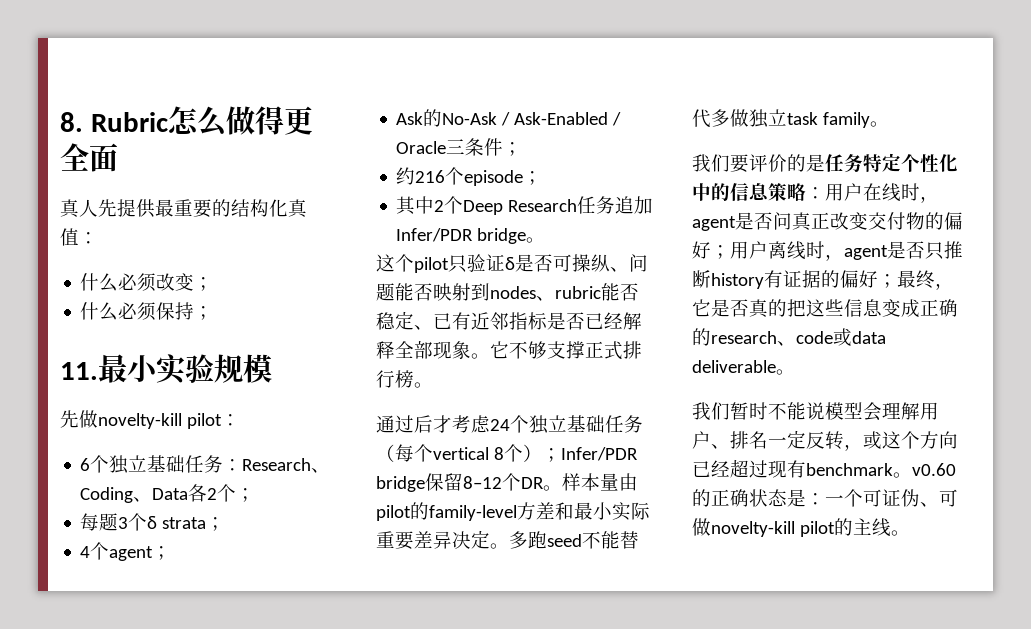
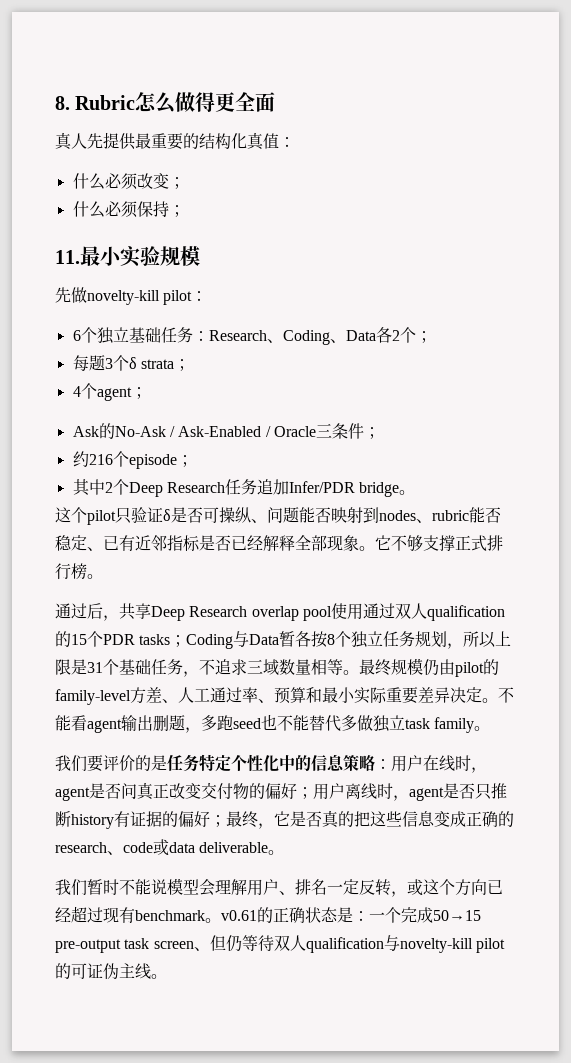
- 通过后才考虑24个独立基础任务（每个vertical 8个）；Infer/PDR bridge保留8–12个DR。样本量由pilot的family-level方差和最小实际重要差异决定。
+ 通过后，共享Deep Research overlap pool使用通过双人qualification的15个PDR tasks；Coding与Data暂各按8个独立任务规划，所以上限是31个基础任务，不追求三域数量相等。最终规模仍由pilot的family-level方差、人工通过率、预算和最小实际重要差异决定。
- 多跑seed不能替代多做独立task family。
+ 不能看agent输出删题，多跑seed也不能替代多做独立task family。
- 我们暂时不能说模型会理解用户、排名一定反转，或这个方向已经超过现有benchmark。v0.60的正确状态是：一个可证伪、可做novelty-kill pilot的主线。
+ 我们暂时不能说模型会理解用户、排名一定反转，或这个方向已经超过现有benchmark。v0.61的正确状态是：一个完成50→15 pre-output task screen、但仍等待双人qualification与novelty-kill pilot的可证伪主线。

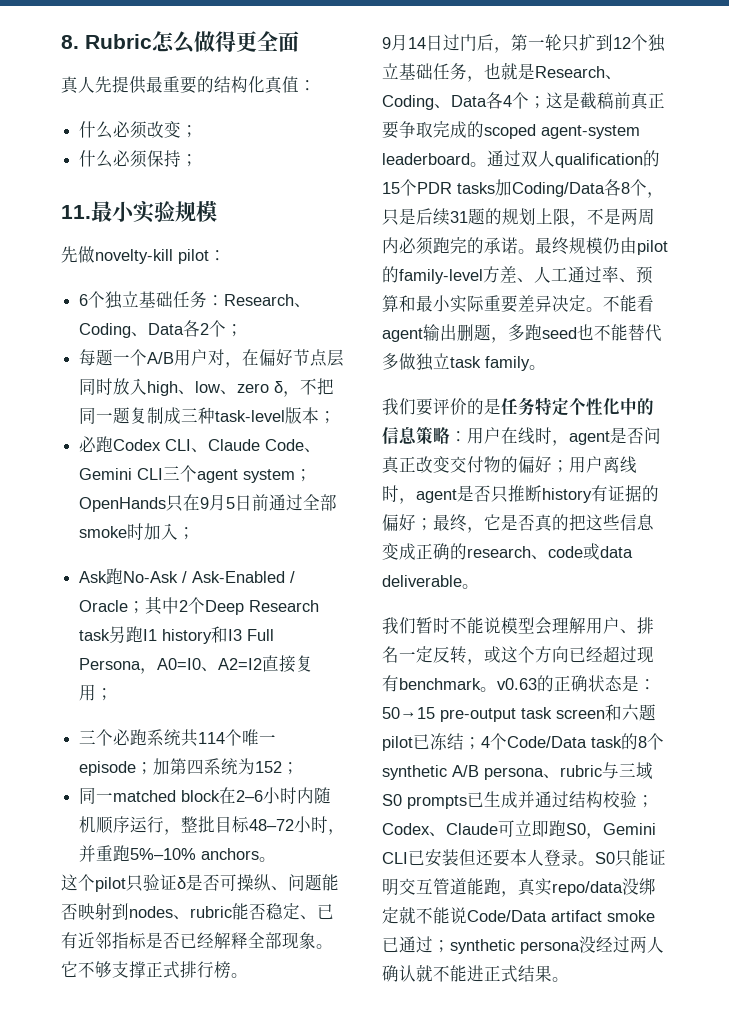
- 每题3个δ strata；
- 4个agent；
+ 每题一个A/B用户对，在偏好节点层同时放入high、low、zero δ，不把同一题复制成三种task-level版本；
+ 必跑Codex CLI、Claude Code、Gemini CLI三个agent system；OpenHands只在9月5日前通过全部smoke时加入；
- Ask的No-Ask / Ask-Enabled / Oracle三条件；
- 约216个episode；
- 其中2个Deep Research任务追加Infer/PDR bridge。
+ Ask跑No-Ask / Ask-Enabled / Oracle；其中2个Deep Research task另跑I1 history和I3 Full Persona，A0=I0、A2=I2直接复用；
+ 三个必跑系统共114个唯一episode；加第四系统为152；
+ 同一matched block在2–6小时内随机顺序运行，整批目标48–72小时，并重跑5%–10% anchors。
- 通过后，共享Deep Research overlap pool使用通过双人qualification的15个PDR tasks；Coding与Data暂各按8个独立任务规划，所以上限是31个基础任务，不追求三域数量相等。
+ 9月14日过门后，第一轮只扩到12个独立基础任务，也就是Research、Coding、Data各4个；这是截稿前真正要争取完成的scoped agent-system leaderboard。通过双人qualification的15个PDR tasks加Coding/Data各8个，只是后续31题的规划上限，不是两周内必须跑完的承诺。
- 我们暂时不能说模型会理解用户、排名一定反转，或这个方向已经超过现有benchmark。v0.61的正确状态是：一个完成50→15 pre-output task screen、但仍等待双人qualification与novelty-kill pilot的可证伪主线。
+ 我们暂时不能说模型会理解用户、排名一定反转，或这个方向已经超过现有benchmark。v0.63的正确状态是：50→15 pre-output task screen和六题pilot已冻结；4个Code/Data task的8个synthetic A/B persona、rubric与三域S0 prompts已生成并通过结构校验；Codex、Claude可立即跑S0，Gemini CLI已安装但还要本人登录。S0只能证明交互管道能跑，真实repo/data没绑定就不能说Code/Data artifact smoke已通过；synthetic persona没经过两人确认就不能进正式结果。

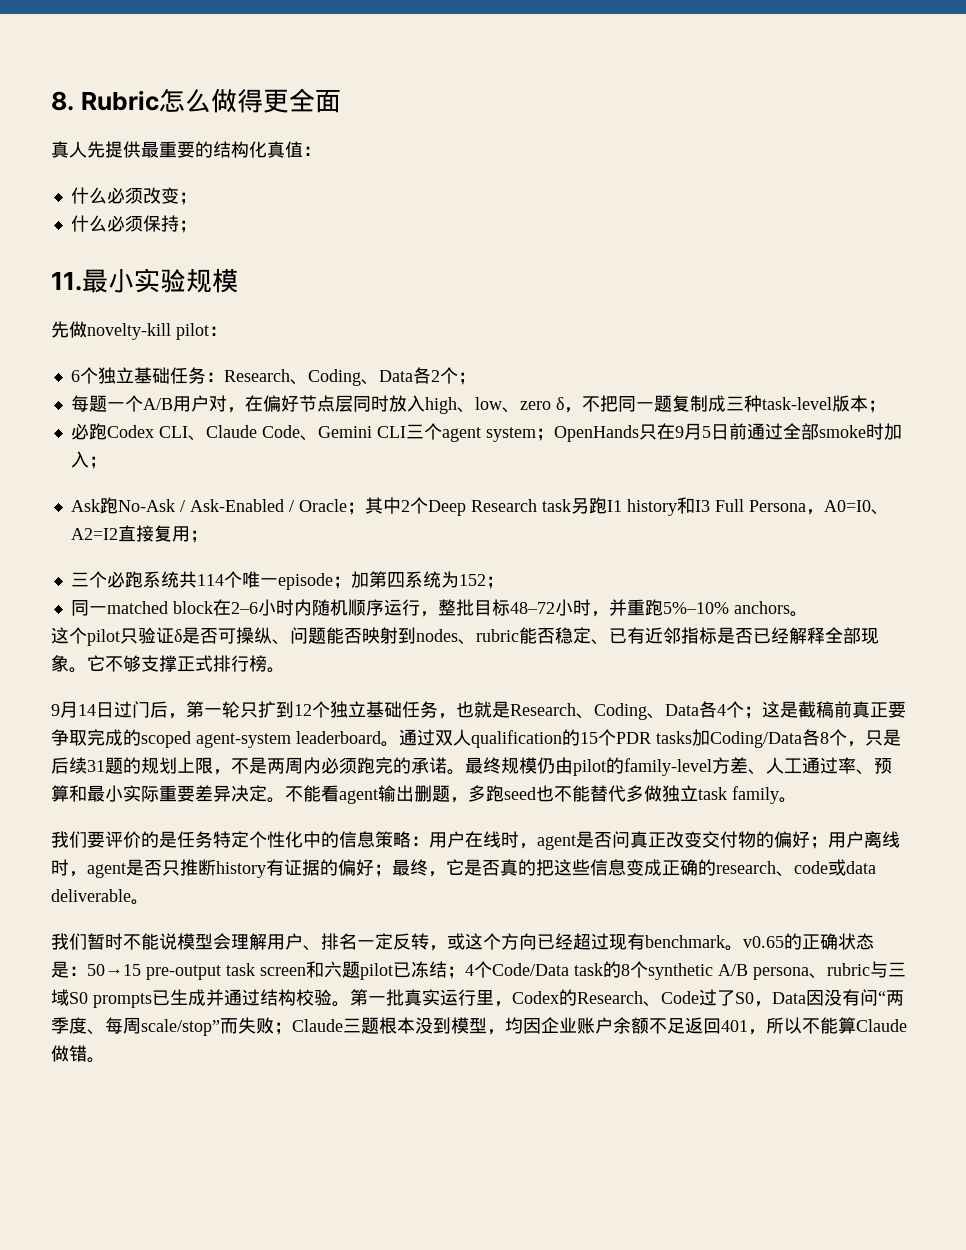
- 我们暂时不能说模型会理解用户、排名一定反转，或这个方向已经超过现有benchmark。v0.63的正确状态是：50→15 pre-output task screen和六题pilot已冻结；4个Code/Data task的8个synthetic A/B persona、rubric与三域S0 prompts已生成并通过结构校验；Codex、Claude可立即跑S0，Gemini CLI已安装但还要本人登录。S0只能证明交互管道能跑，真实repo/data没绑定就不能说Code/Data artifact smoke已通过；synthetic persona没经过两人确认就不能进正式结果。
+ 我们暂时不能说模型会理解用户、排名一定反转，或这个方向已经超过现有benchmark。v0.65的正确状态是：50→15 pre-output task screen和六题pilot已冻结；4个Code/Data task的8个synthetic A/B persona、rubric与三域S0 prompts已生成并通过结构校验。第一批真实运行里，Codex的Research、Code过了S0，Data因没有问“两季度、每周scale/stop”而失败；Claude三题根本没到模型，均因企业账户余额不足返回401，所以不能算Claude做错。

